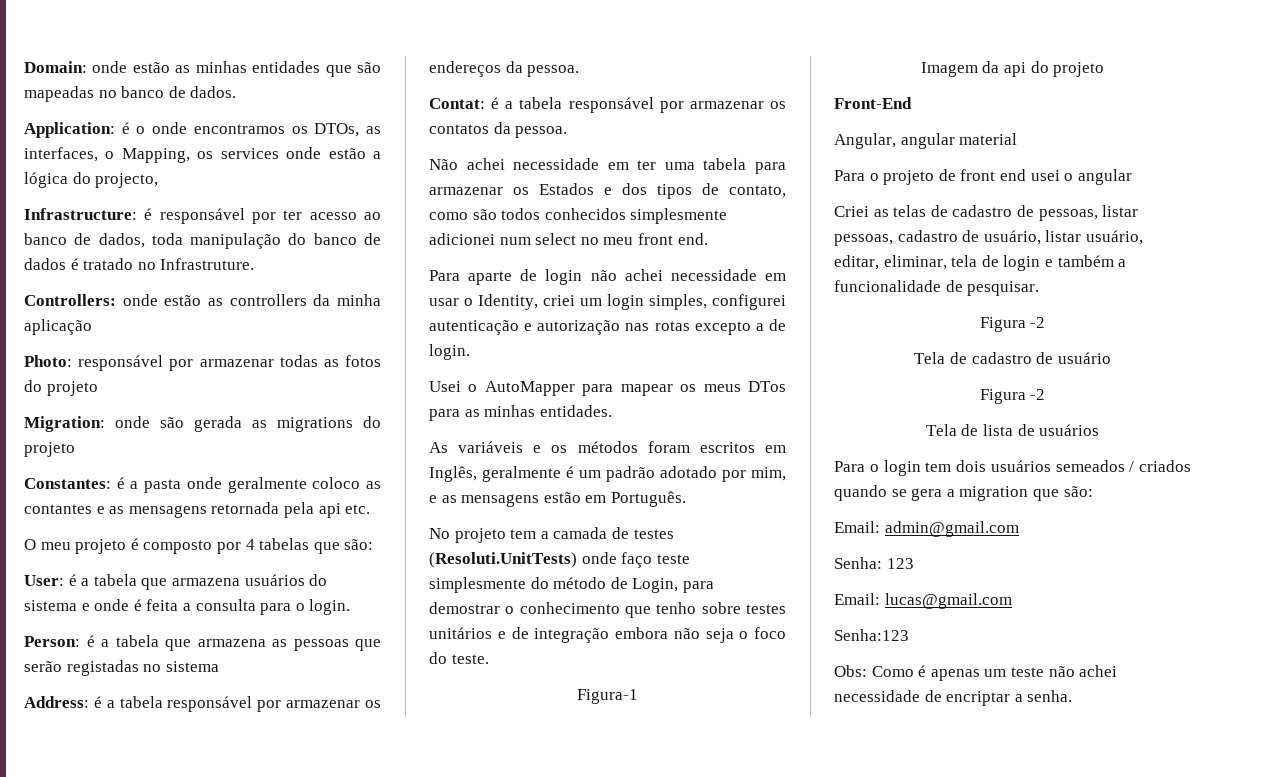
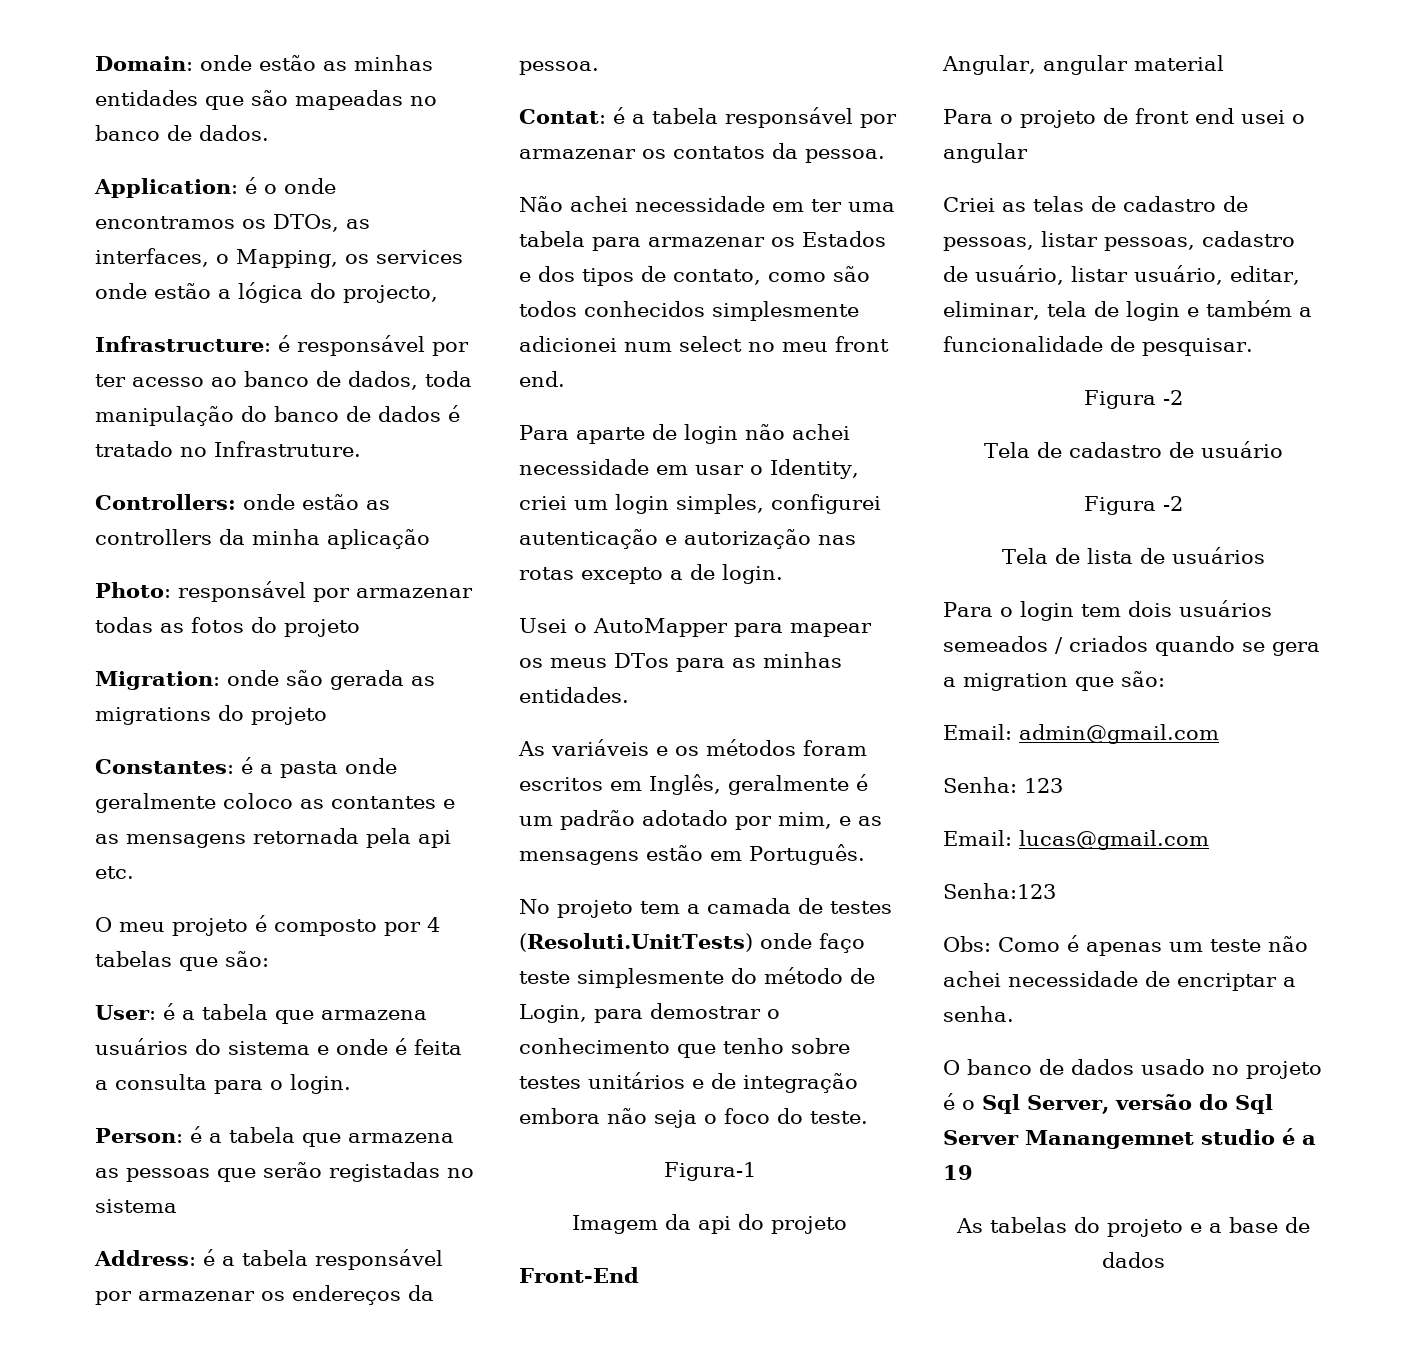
+ O banco de dados usado no projeto é o Sql Server, versão do Sql Server Manangemnet studio é a 19
+ As tabelas do projeto e a base de dados

